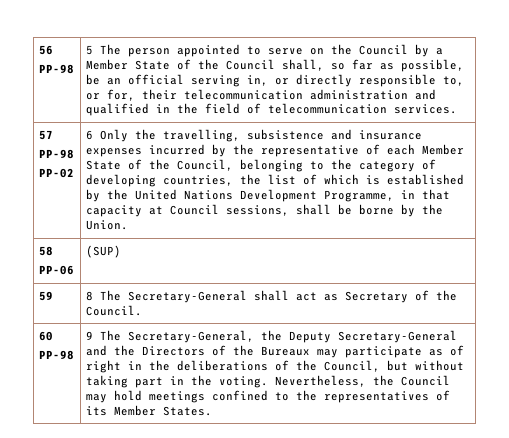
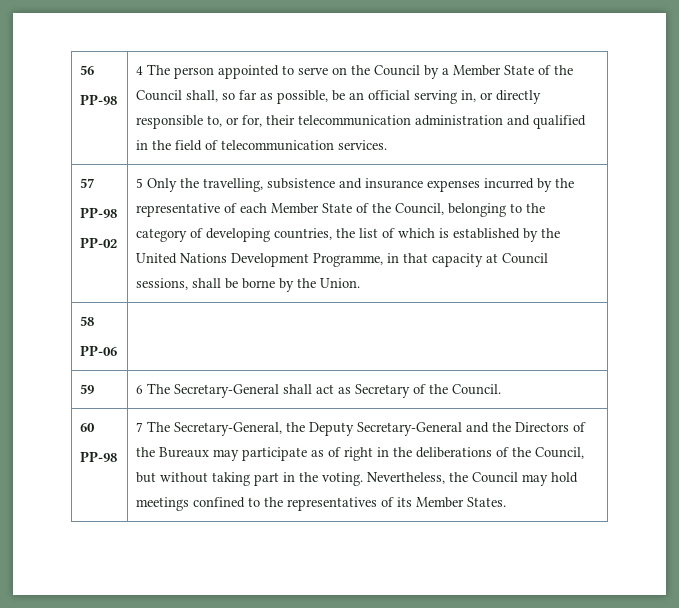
- 5 The person appointed to serve on the Council by a Member State of the Council shall, so far as possible, be an official serving in, or directly responsible to, or for, their telecommunication administration and qualified in the field of telecommunication services.
+ 4 The person appointed to serve on the Council by a Member State of the Council shall, so far as possible, be an official serving in, or directly responsible to, or for, their telecommunication administration and qualified in the field of telecommunication services.
- 6 Only the travelling, subsistence and insurance expenses incurred by the representative of each Member State of the Council, belonging to the category of developing countries, the list of which is established by the United Nations Development Programme, in that capacity at Council sessions, shall be borne by the Union.
+ 5 Only the travelling, subsistence and insurance expenses incurred by the representative of each Member State of the Council, belonging to the category of developing countries, the list of which is established by the United Nations Development Programme, in that capacity at Council sessions, shall be borne by the Union.
  58
- PP-06 | (SUP)
+ PP-06 |
- 59 | 8 The Secretary-General shall act as Secretary of the Council.
+ 59 | 6 The Secretary-General shall act as Secretary of the Council.
- 9 The Secretary-General, the Deputy Secretary-General and the Directors of the Bureaux may participate as of right in the deliberations of the Council, but without taking part in the voting.
+ 7 The Secretary-General, the Deputy Secretary-General and the Directors of the Bureaux may participate as of right in the deliberations of the Council, but without taking part in the voting.

